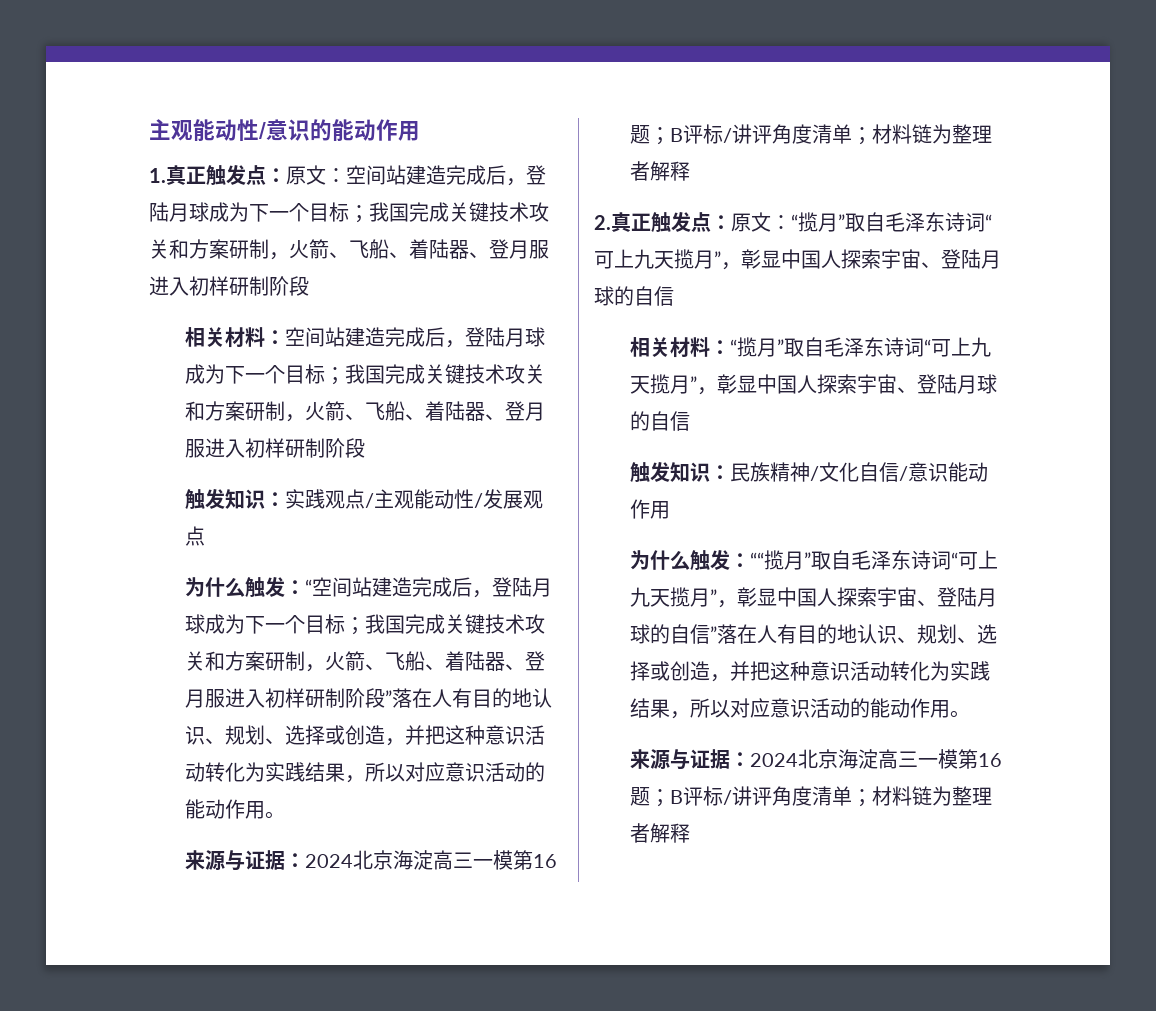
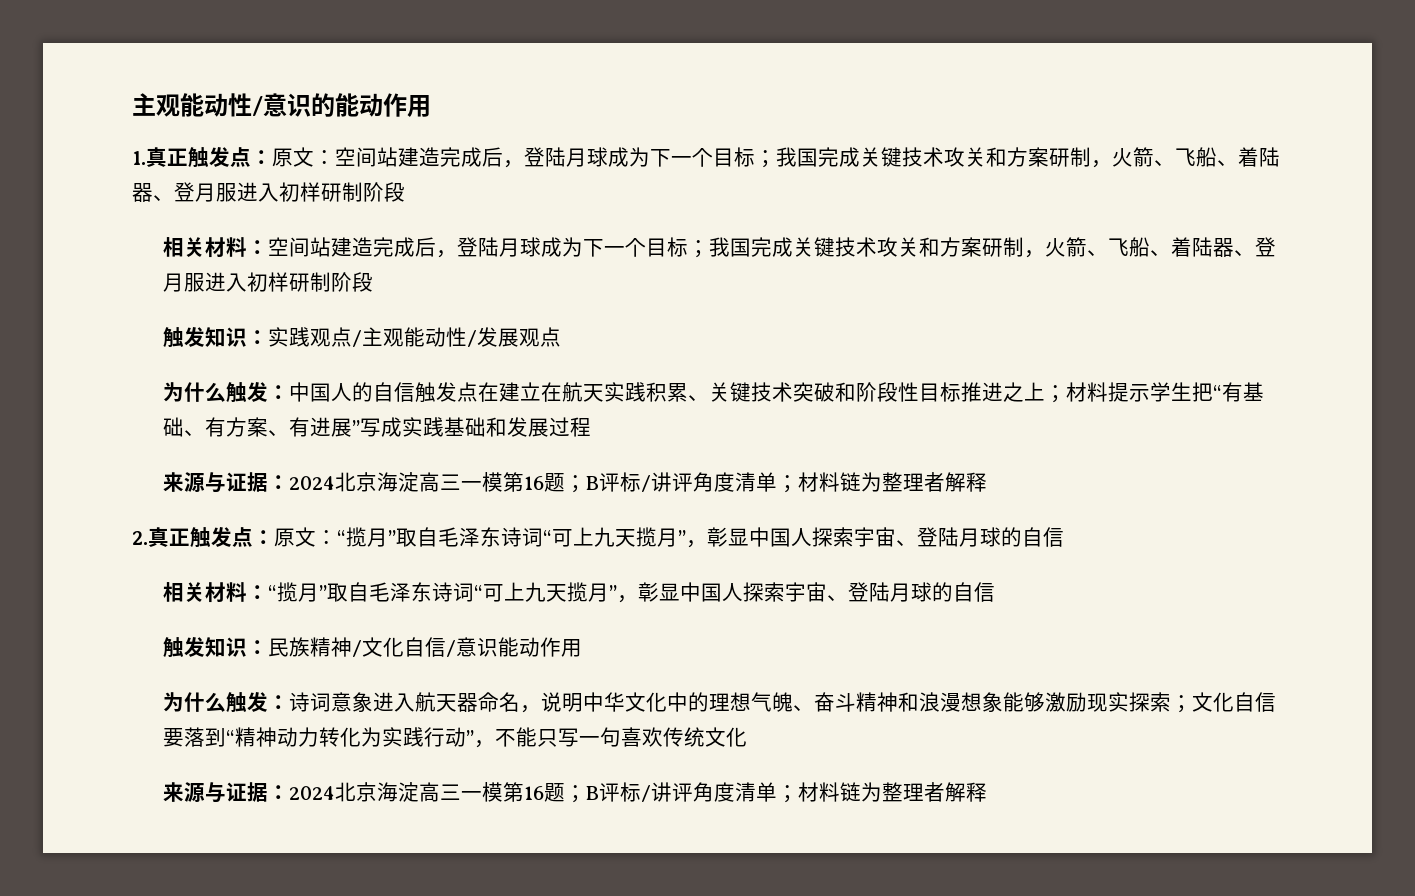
- 为什么触发：“空间站建造完成后，登陆月球成为下一个目标；我国完成关键技术攻关和方案研制，火箭、飞船、着陆器、登月服进入初样研制阶段”落在人有目的地认识、规划、选择或创造，并把这种意识活动转化为实践结果，所以对应意识活动的能动作用。
+ 为什么触发：中国人的自信触发点在建立在航天实践积累、关键技术突破和阶段性目标推进之上；材料提示学生把“有基础、有方案、有进展”写成实践基础和发展过程
- 为什么触发：““揽月”取自毛泽东诗词“可上九天揽月”，彰显中国人探索宇宙、登陆月球的自信”落在人有目的地认识、规划、选择或创造，并把这种意识活动转化为实践结果，所以对应意识活动的能动作用。
+ 为什么触发：诗词意象进入航天器命名，说明中华文化中的理想气魄、奋斗精神和浪漫想象能够激励现实探索；文化自信要落到“精神动力转化为实践行动”，不能只写一句喜欢传统文化

